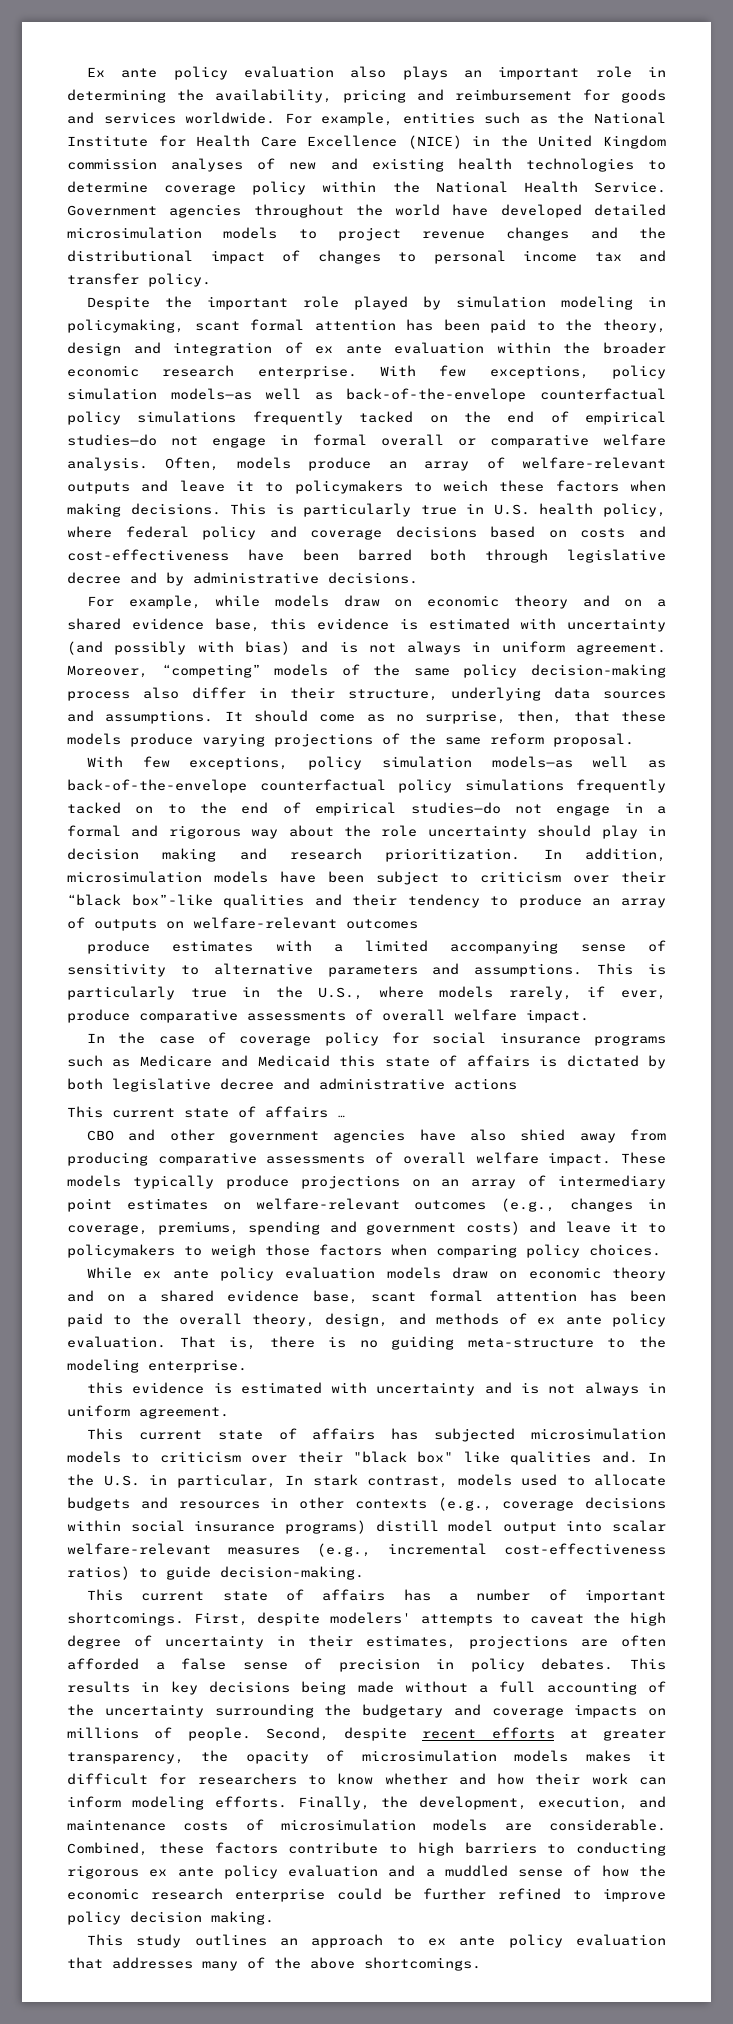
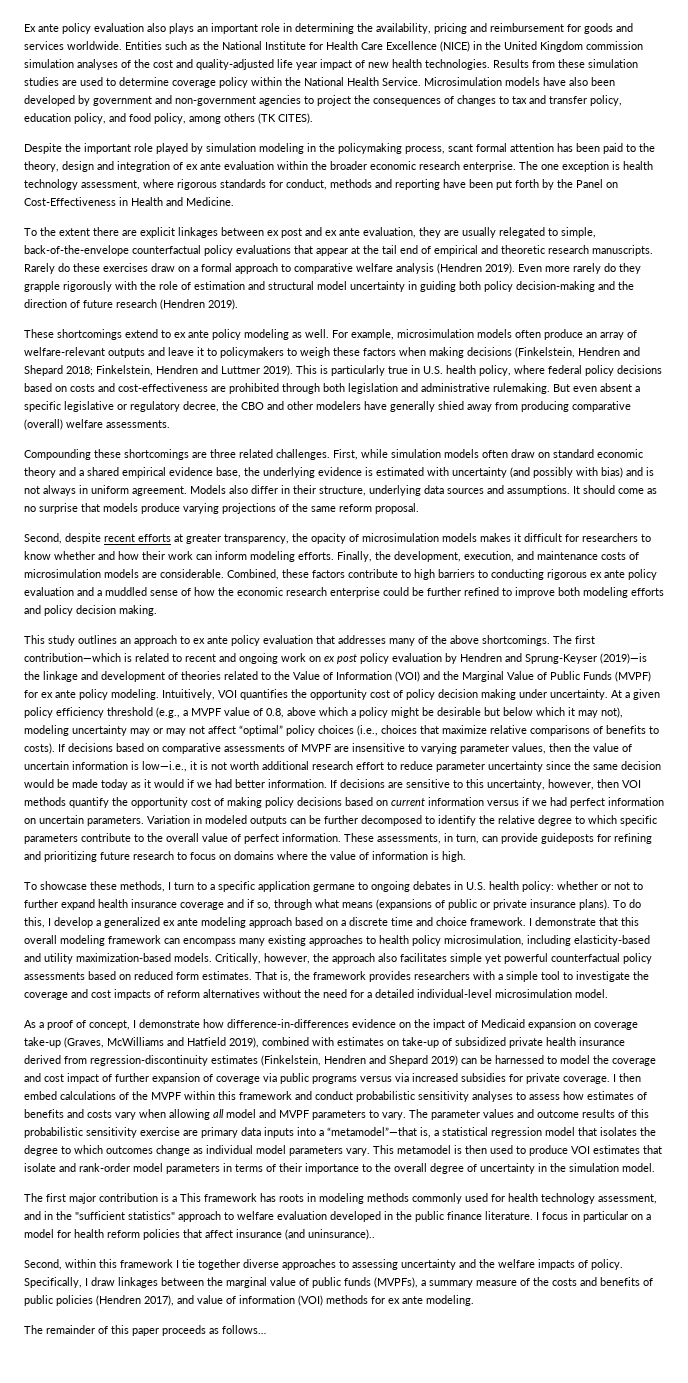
- For example, entities such as the National Institute for Health Care Excellence (NICE) in the United Kingdom commission analyses of new and existing health technologies to determine coverage policy within the National Health Service.
+ Entities such as the National Institute for Health Care Excellence (NICE) in the United Kingdom commission simulation analyses of the cost and quality-adjusted life year impact of new health technologies. Results from these simulation studies are used to determine coverage policy within the National Health Service.
- Government agencies throughout the world have developed detailed microsimulation models to project revenue changes and the distributional impact of changes to personal income tax and transfer policy.
+ Microsimulation models have also been developed by government and non-government agencies to project the consequences of changes to tax and transfer policy, education policy, and food policy, among others (TK CITES).
- Despite the important role played by simulation modeling in policymaking, scant formal attention has been paid to the theory, design and integration of ex ante evaluation within the broader economic research enterprise.
+ Despite the important role played by simulation modeling in the policymaking process, scant formal attention has been paid to the theory, design and integration of ex ante evaluation within the broader economic research enterprise.
- With few exceptions, policy simulation models—as well as back-of-the-envelope counterfactual policy simulations frequently tacked on the end of empirical studies—do not engage in formal overall or comparative welfare analysis. Often, models produce an array of welfare-relevant outputs and leave it to policymakers to weich these factors when making decisions.
+ The one exception is health technology assessment, where rigorous standards for conduct, methods and reporting have been put forth by the Panel on Cost-Effectiveness in Health and Medicine.
+ To the extent there are explicit linkages between ex post and ex ante evaluation, they are usually relegated to simple, back-of-the-envelope counterfactual policy evaluations that appear at the tail end of empirical and theoretic research manuscripts. Rarely do these exercises draw on a formal approach to comparative welfare analysis (Hendren 2019). Even more rarely do they grapple rigorously with the role of estimation and structural model uncertainty in guiding both policy decision-making and the direction of future research (Hendren 2019).
+ These shortcomings extend to ex ante policy modeling as well. For example, microsimulation models often produce an array of welfare-relevant outputs and leave it to policymakers to weigh these factors when making decisions (Finkelstein, Hendren and Shepard 2018; Finkelstein, Hendren and Luttmer 2019).
- This is particularly true in U.S. health policy, where federal policy and coverage decisions based on costs and cost-effectiveness have been barred both through legislative decree and by administrative decisions.
- For example, while models draw on economic theory and on a shared evidence base, this evidence is estimated with uncertainty (and possibly with bias) and is not always in uniform agreement.
+ This is particularly true in U.S. health policy, where federal policy decisions based on costs and cost-effectiveness are prohibited through both legislation and administrative rulemaking. But even absent a specific legislative or regulatory decree, the CBO and other modelers have generally shied away from producing comparative (overall) welfare assessments.
+ Compounding these shortcomings are three related challenges. First, while simulation models often draw on standard economic theory and a shared empirical evidence base, the underlying evidence is estimated with uncertainty (and possibly with bias) and is not always in uniform agreement.
- Moreover, “competing” models of the same policy decision-making process also differ in their structure, underlying data sources and assumptions.
+ Models also differ in their structure, underlying data sources and assumptions.
- It should come as no surprise, then, that these models produce varying projections of the same reform proposal.
+ It should come as no surprise that models produce varying projections of the same reform proposal.
- With few exceptions, policy simulation models—as well as back-of-the-envelope counterfactual policy simulations frequently tacked on to the end of empirical studies—do not engage in a formal and rigorous way about the role uncertainty should play in decision making and research prioritization. In addition, microsimulation models have been subject to criticism over their “black box”-like qualities and their tendency to produce an array of outputs on welfare-relevant outcomes
- produce estimates with a limited accompanying sense of sensitivity to alternative parameters and assumptions. This is particularly true in the U.S., where models rarely, if ever, produce comparative assessments of overall welfare impact.
- In the case of coverage policy for social insurance programs such as Medicare and Medicaid this state of affairs is dictated by both legislative decree and administrative actions
- This current state of affairs …
- CBO and other government agencies have also shied away from producing comparative assessments of overall welfare impact. These models typically produce projections on an array of intermediary point estimates on welfare-relevant outcomes (e.g., changes in coverage, premiums, spending and government costs) and leave it to policymakers to weigh those factors when comparing policy choices.
- While ex ante policy evaluation models draw on economic theory and on a shared evidence base, scant formal attention has been paid to the overall theory, design, and methods of ex ante policy evaluation. That is, there is no guiding meta-structure to the modeling enterprise.
- this evidence is estimated with uncertainty and is not always in uniform agreement.
- This current state of affairs has subjected microsimulation models to criticism over their "black box" like qualities and. In the U.S. in particular, In stark contrast, models used to allocate budgets and resources in other contexts (e.g., coverage decisions within social insurance programs) distill model output into scalar welfare-relevant measures (e.g., incremental cost-effectiveness ratios) to guide decision-making.
- This current state of affairs has a number of important shortcomings. First, despite modelers' attempts to caveat the high degree of uncertainty in their estimates, projections are often afforded a false sense of precision in policy debates. This results in key decisions being made without a full accounting of the uncertainty surrounding the budgetary and coverage impacts on millions of people.
- Combined, these factors contribute to high barriers to conducting rigorous ex ante policy evaluation and a muddled sense of how the economic research enterprise could be further refined to improve policy decision making.
+ Combined, these factors contribute to high barriers to conducting rigorous ex ante policy evaluation and a muddled sense of how the economic research enterprise could be further refined to improve both modeling efforts and policy decision making.
+ The first contribution—which is related to recent and ongoing work on ex post policy evaluation by Hendren and Sprung-Keyser (2019)—is the linkage and development of theories related to the Value of Information (VOI) and the Marginal Value of Public Funds (MVPF) for ex ante policy modeling. Intuitively, VOI quantifies the opportunity cost of policy decision making under uncertainty. At a given policy efficiency threshold (e.g., a MVPF value of 0.8, above which a policy might be desirable but below which it may not), modeling uncertainty may or may not affect “optimal” policy choices (i.e., choices that maximize relative comparisons of benefits to costs). If decisions based on comparative assessments of MVPF are insensitive to varying parameter values, then the value of uncertain information is low—i.e., it is not worth additional research effort to reduce parameter uncertainty since the same decision would be made today as it would if we had better information. If decisions are sensitive to this uncertainty, however, then VOI methods quantify the opportunity cost of making policy decisions based on current information versus if we had perfect information on uncertain parameters. Variation in modeled outputs can be further decomposed to identify the relative degree to which specific parameters contribute to the overall value of perfect information. These assessments, in turn, can provide guideposts for refining and prioritizing future research to focus on domains where the value of information is high.
+ To showcase these methods, I turn to a specific application germane to ongoing debates in U.S. health policy: whether or not to further expand health insurance coverage and if so, through what means (expansions of public or private insurance plans). To do this, I develop a generalized ex ante modeling approach based on a discrete time and choice framework. I demonstrate that this overall modeling framework can encompass many existing approaches to health policy microsimulation, including elasticity-based and utility maximization-based models. Critically, however, the approach also facilitates simple yet powerful counterfactual policy assessments based on reduced form estimates. That is, the framework provides researchers with a simple tool to investigate the coverage and cost impacts of reform alternatives without the need for a detailed individual-level microsimulation model.
+ As a proof of concept, I demonstrate how difference-in-differences evidence on the impact of Medicaid expansion on coverage take-up (Graves, McWilliams and Hatfield 2019), combined with estimates on take-up of subsidized private health insurance derived from regression-discontinuity estimates (Finkelstein, Hendren and Shepard 2019) can be harnessed to model the coverage and cost impact of further expansion of coverage via public programs versus via increased subsidies for private coverage. I then embed calculations of the MVPF within this framework and conduct probabilistic sensitivity analyses to assess how estimates of benefits and costs vary when allowing all model and MVPF parameters to vary. The parameter values and outcome results of this probabilistic sensitivity exercise are primary data inputs into a “metamodel”—that is, a statistical regression model that isolates the degree to which outcomes change as individual model parameters vary. This metamodel is then used to produce VOI estimates that isolate and rank-order model parameters in terms of their importance to the overall degree of uncertainty in the simulation model.
+ The first major contribution is a This framework has roots in modeling methods commonly used for health technology assessment, and in the "sufficient statistics" approach to welfare evaluation developed in the public finance literature. I focus in particular on a model for health reform policies that affect insurance (and uninsurance)..
+ Second, within this framework I tie together diverse approaches to assessing uncertainty and the welfare impacts of policy. Specifically, I draw linkages between the marginal value of public funds (MVPFs), a summary measure of the costs and benefits of public policies (Hendren 2017), and value of information (VOI) methods for ex ante modeling.
+ The remainder of this paper proceeds as follows…

